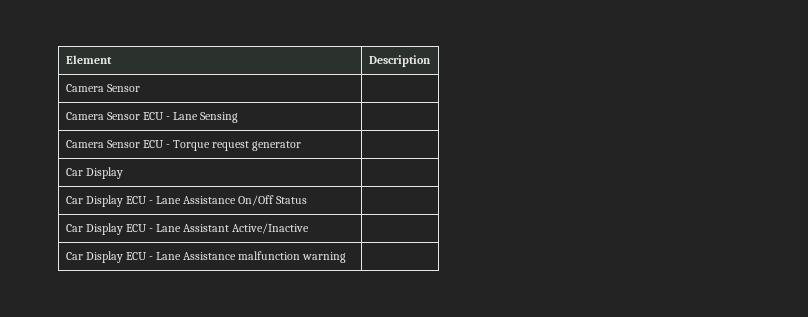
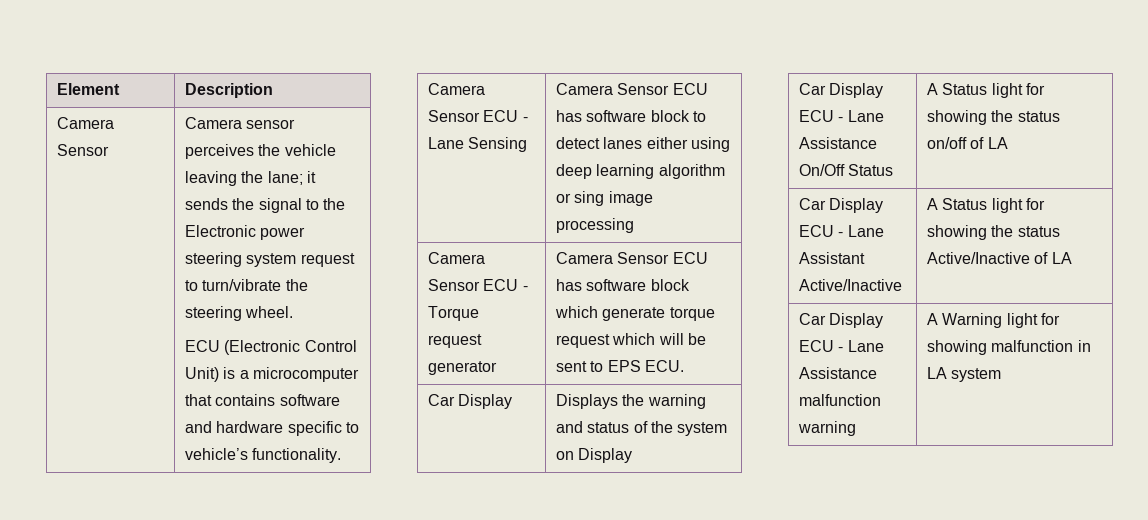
+ Camera sensor perceives the vehicle leaving the lane; it sends the signal to the Electronic power steering system request to turn/vibrate the steering wheel.
+ ECU (Electronic Control Unit) is a microcomputer that contains software and hardware specific to vehicle’s functionality.
- Camera Sensor ECU - Lane Sensing |
+ Camera Sensor ECU - Lane Sensing | Camera Sensor ECU has software block to detect lanes either using deep learning algorithm or sing image processing
- Camera Sensor ECU - Torque request generator |
- Car Display |
+ Camera Sensor ECU - Torque request generator | Camera Sensor ECU has software block which generate torque request which will be sent to EPS ECU.
+ Car Display | Displays the warning and status of the system on Display
- Car Display ECU - Lane Assistance On/Off Status |
+ Car Display ECU - Lane Assistance On/Off Status | A Status light for showing the status on/off of LA
- Car Display ECU - Lane Assistant Active/Inactive |
+ Car Display ECU - Lane Assistant Active/Inactive | A Status light for showing the status Active/Inactive of LA
- Car Display ECU - Lane Assistance malfunction warning |
+ Car Display ECU - Lane Assistance malfunction warning | A Warning light for showing malfunction in LA system

